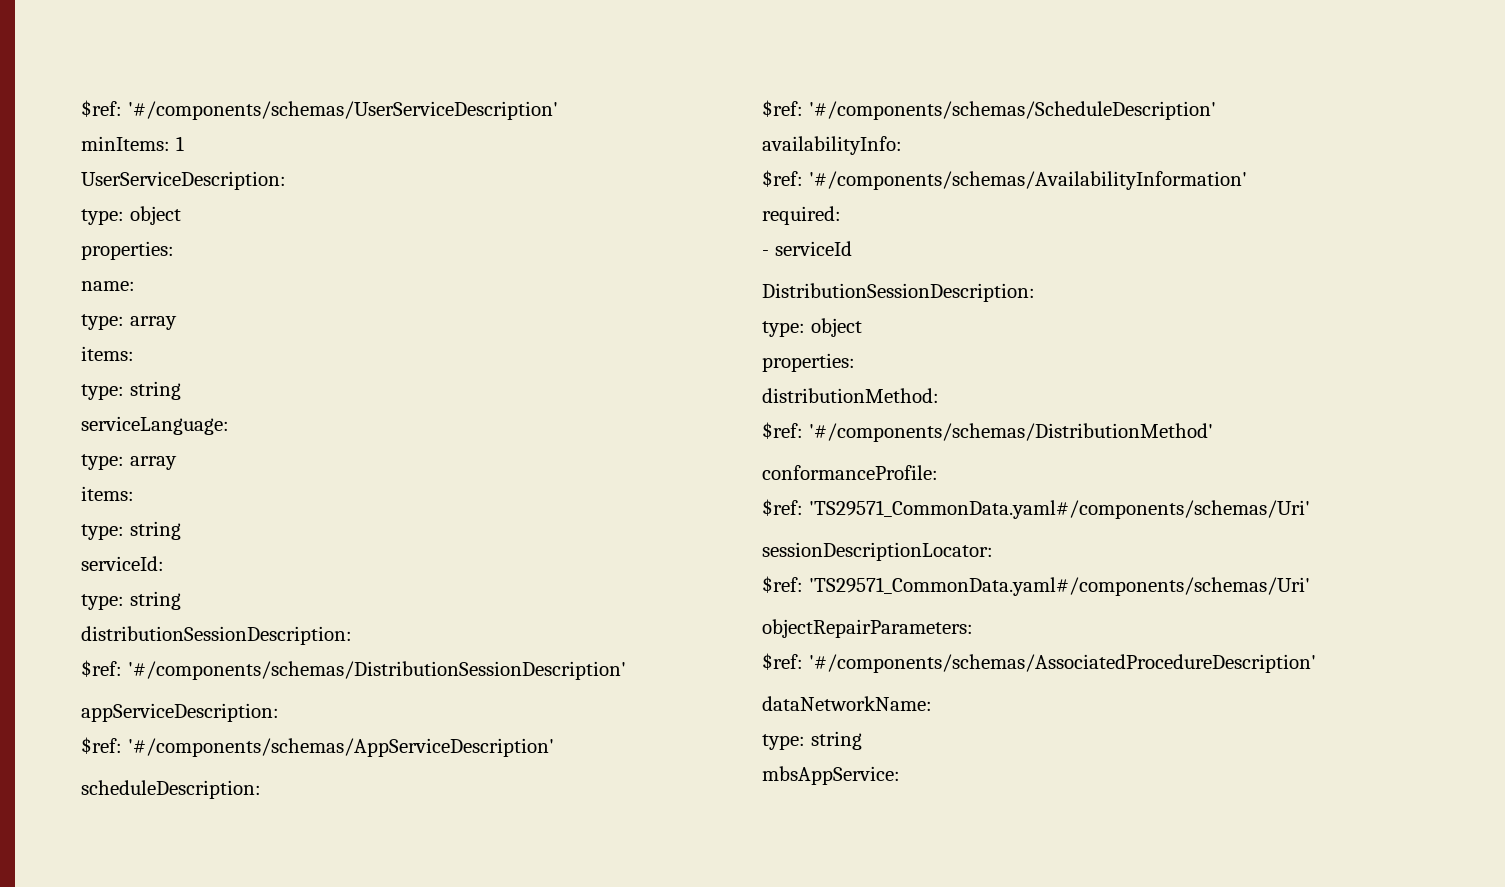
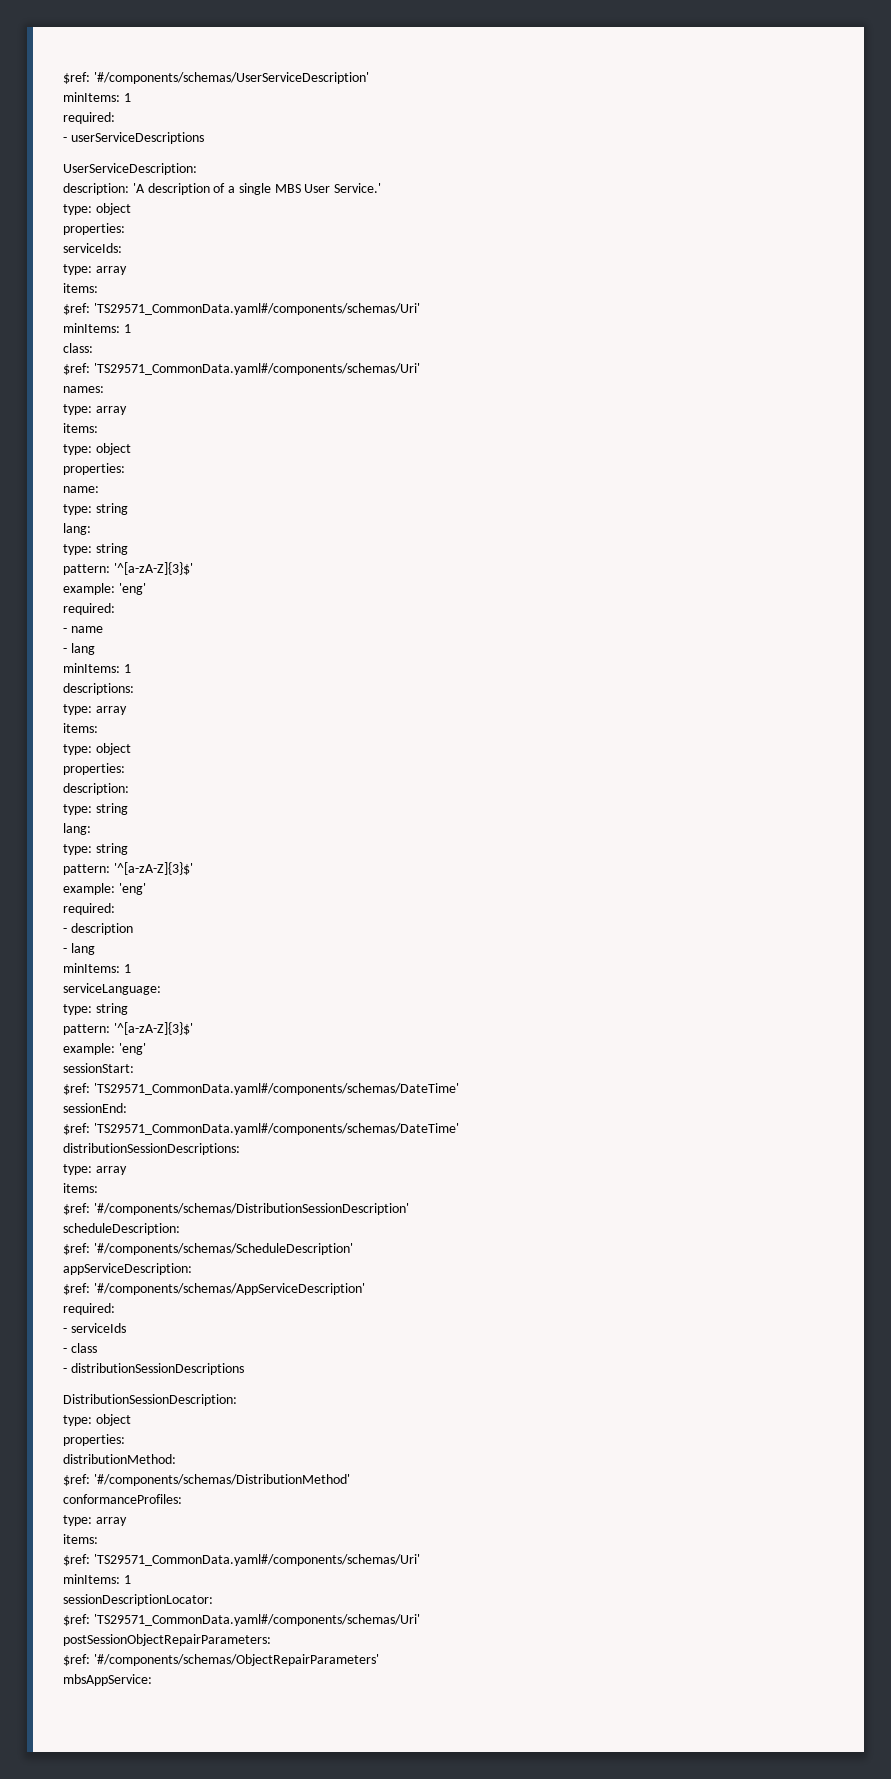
  $ref: '#/components/schemas/UserServiceDescription'
  minItems: 1
+ required:
+ - userServiceDescriptions
  UserServiceDescription:
+ description: 'A description of a single MBS User Service.'
+ type: object
+ properties:
+ serviceIds:
+ type: array
+ items:
+ $ref: 'TS29571_CommonData.yaml#/components/schemas/Uri'
+ minItems: 1
+ class:
+ $ref: 'TS29571_CommonData.yaml#/components/schemas/Uri'
+ names:
+ type: array
+ items:
  name:
+ type: string
+ lang:
+ type: string
+ pattern: '^[a-zA-Z]{3}$'
+ example: 'eng'
+ required:
+ - name
+ - lang
+ minItems: 1
+ descriptions:
  type: array
  items:
+ type: object
+ properties:
+ description:
  type: string
+ lang:
+ type: string
+ pattern: '^[a-zA-Z]{3}$'
+ example: 'eng'
+ required:
+ - description
+ - lang
+ minItems: 1
  serviceLanguage:
+ type: string
+ pattern: '^[a-zA-Z]{3}$'
+ example: 'eng'
+ sessionStart:
+ $ref: 'TS29571_CommonData.yaml#/components/schemas/DateTime'
+ sessionEnd:
+ $ref: 'TS29571_CommonData.yaml#/components/schemas/DateTime'
+ distributionSessionDescriptions:
  type: array
  items:
- type: string
- serviceId:
- type: string
- distributionSessionDescription:
+ scheduleDescription:
+ $ref: '#/components/schemas/ScheduleDescription'
  $ref: '#/components/schemas/AppServiceDescription'
- scheduleDescription:
- $ref: '#/components/schemas/ScheduleDescription'
- availabilityInfo:
- $ref: '#/components/schemas/AvailabilityInformation'
  required:
- - serviceId
+ - serviceIds
+ - class
+ - distributionSessionDescriptions
- conformanceProfile:
+ conformanceProfiles:
+ type: array
+ items:
  $ref: 'TS29571_CommonData.yaml#/components/schemas/Uri'
+ minItems: 1
- objectRepairParameters:
- $ref: '#/components/schemas/AssociatedProcedureDescription'
- dataNetworkName:
- type: string
+ postSessionObjectRepairParameters:
+ $ref: '#/components/schemas/ObjectRepairParameters'

